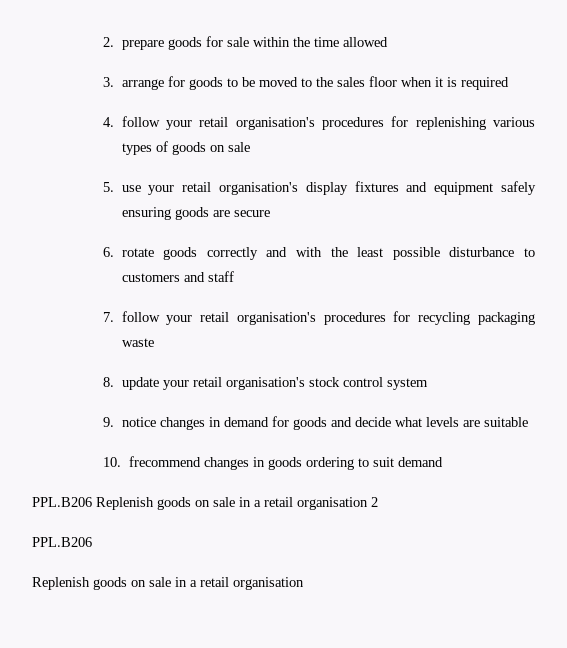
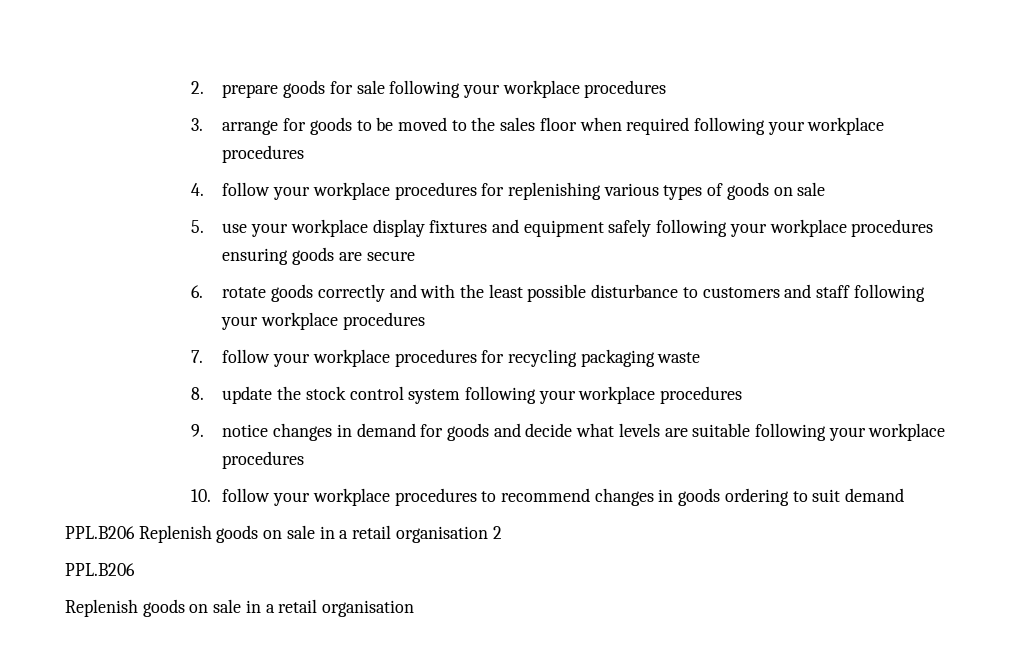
- 2. prepare goods for sale within the time allowed
+ 2. prepare goods for sale following your workplace procedures
- 3. arrange for goods to be moved to the sales floor when it is required
+ 3. arrange for goods to be moved to the sales floor when required following your workplace procedures
- 4. follow your retail organisation's procedures for replenishing various types of goods on sale
+ 4. follow your workplace procedures for replenishing various types of goods on sale
- 5. use your retail organisation's display fixtures and equipment safely ensuring goods are secure
+ 5. use your workplace display fixtures and equipment safely following your workplace procedures ensuring goods are secure
- 6. rotate goods correctly and with the least possible disturbance to customers and staff
+ 6. rotate goods correctly and with the least possible disturbance to customers and staff following your workplace procedures
- 7. follow your retail organisation's procedures for recycling packaging waste
+ 7. follow your workplace procedures for recycling packaging waste
- 8. update your retail organisation's stock control system
+ 8. update the stock control system following your workplace procedures
- 9. notice changes in demand for goods and decide what levels are suitable
- 10. frecommend changes in goods ordering to suit demand
+ 9. notice changes in demand for goods and decide what levels are suitable following your workplace procedures
+ 10. follow your workplace procedures to recommend changes in goods ordering to suit demand

